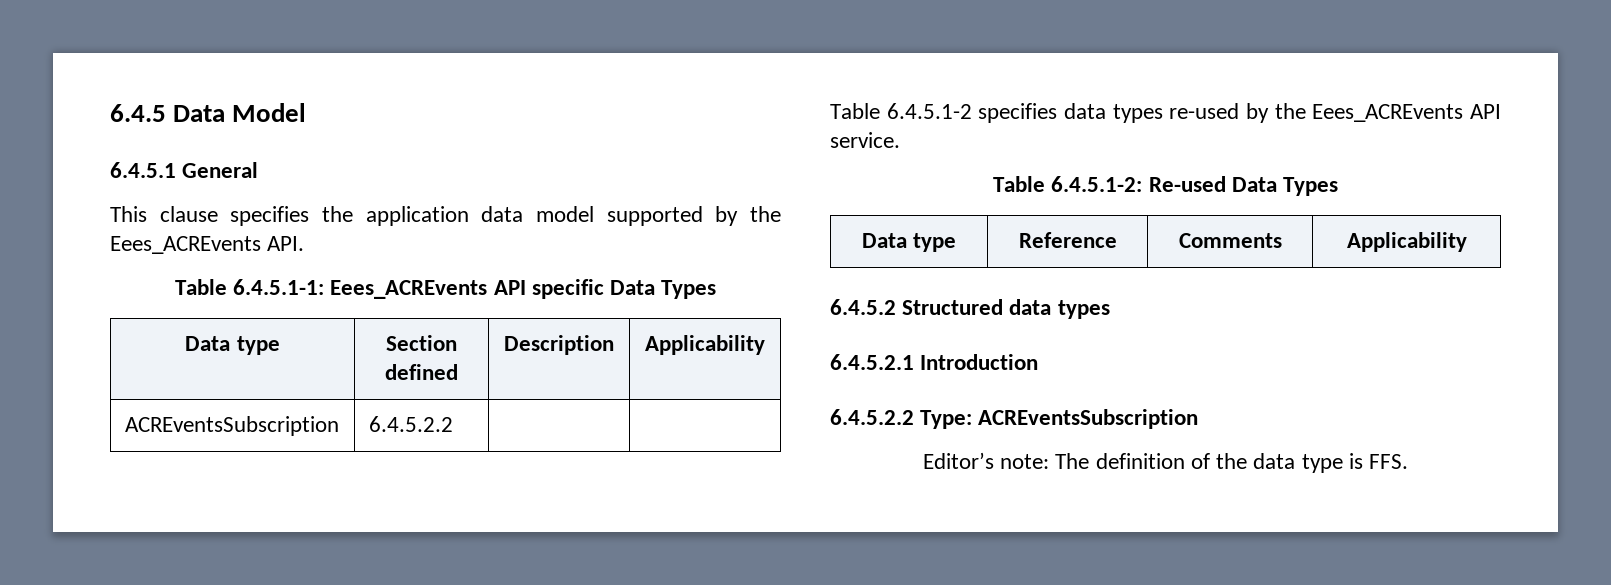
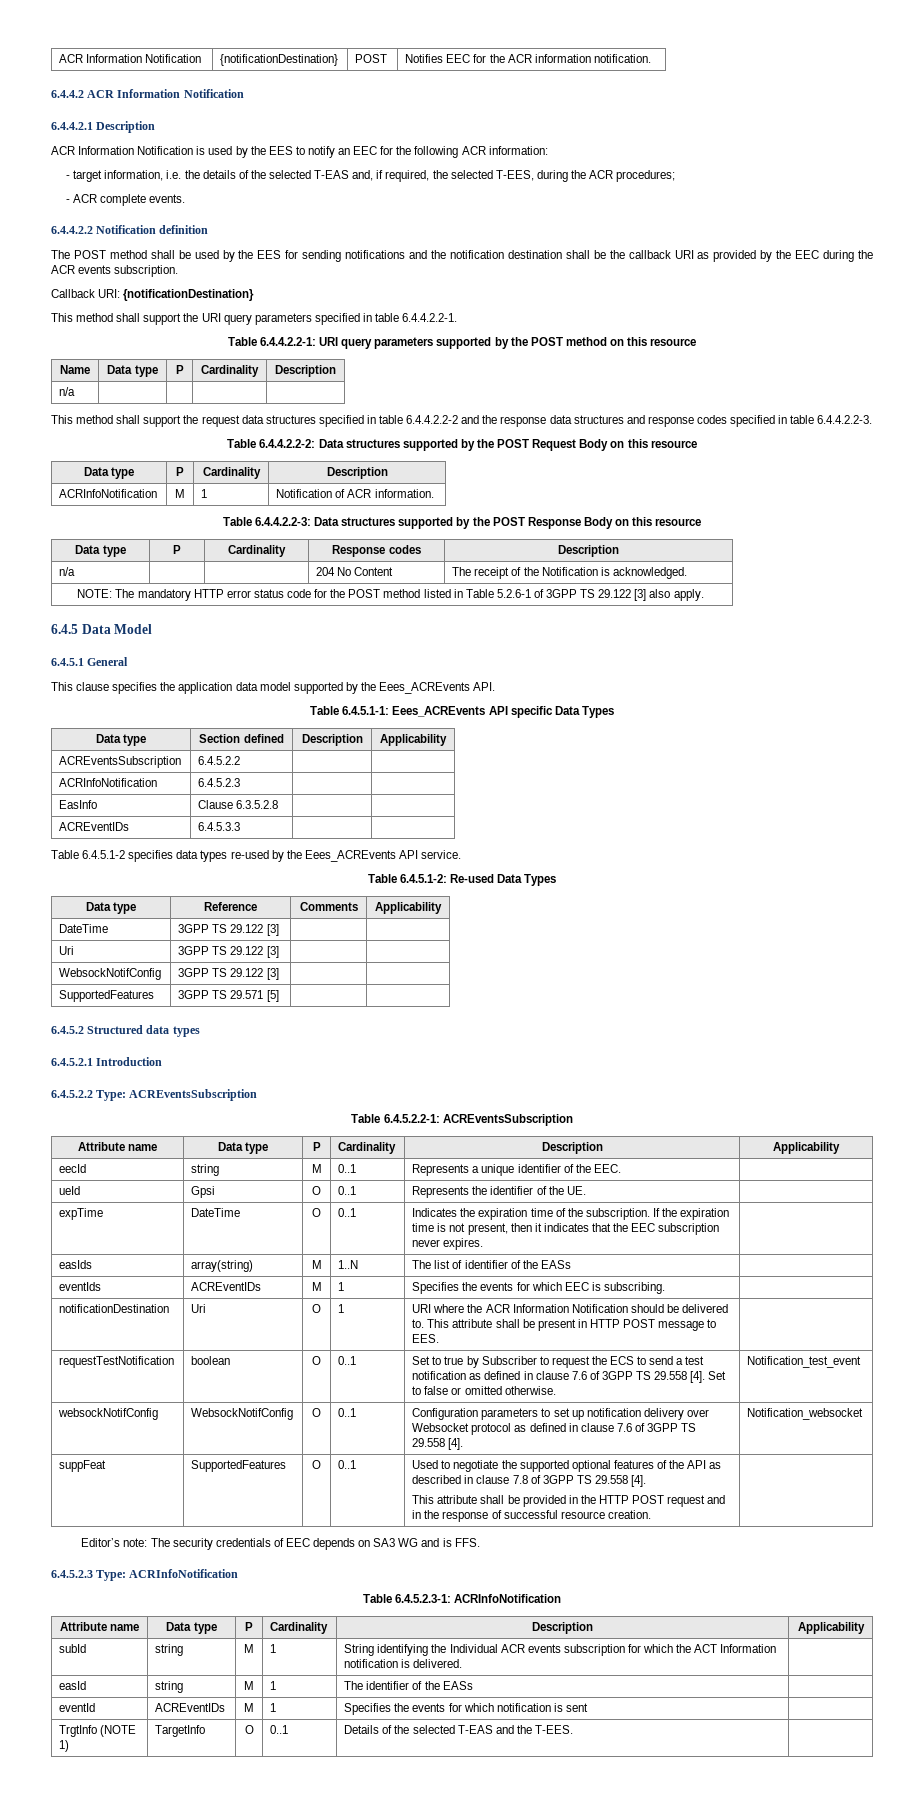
+ ACR Information Notification | {notificationDestination} | POST | Notifies EEC for the ACR information notification.
+ 6.4.4.2 ACR Information Notification
+ 6.4.4.2.1 Description
+ ACR Information Notification is used by the EES to notify an EEC for the following ACR information:
+ - target information, i.e. the details of the selected T-EAS and, if required, the selected T-EES, during the ACR procedures;
+ - ACR complete events.
+ 6.4.4.2.2 Notification definition
+ The POST method shall be used by the EES for sending notifications and the notification destination shall be the callback URI as provided by the EEC during the ACR events subscription.
+ Callback URI: {notificationDestination}
+ This method shall support the URI query parameters specified in table 6.4.4.2.2-1.
+ Table 6.4.4.2.2-1: URI query parameters supported by the POST method on this resource
+ Name | Data type | P | Cardinality | Description
+ n/a | | | |
+ This method shall support the request data structures specified in table 6.4.4.2.2-2 and the response data structures and response codes specified in table 6.4.4.2.2-3.
+ Table 6.4.4.2.2-2: Data structures supported by the POST Request Body on this resource
+ Data type | P | Cardinality | Description
+ ACRInfoNotification | M | 1 | Notification of ACR information.
+ Table 6.4.4.2.2-3: Data structures supported by the POST Response Body on this resource
+ Data type | P | Cardinality | Response codes | Description
+ n/a | | | 204 No Content | The receipt of the Notification is acknowledged.
+ NOTE: The mandatory HTTP error status code for the POST method listed in Table 5.2.6-1 of 3GPP TS 29.122 [3] also apply.
+ ACRInfoNotification | 6.4.5.2.3 | |
+ EasInfo | Clause 6.3.5.2.8 | |
+ ACREventIDs | 6.4.5.3.3 | |
+ DateTime | 3GPP TS 29.122 [3] | |
+ Uri | 3GPP TS 29.122 [3] | |
+ WebsockNotifConfig | 3GPP TS 29.122 [3] | |
+ SupportedFeatures | 3GPP TS 29.571 [5] | |
- Editor’s note: The definition of the data type is FFS.
+ Table 6.4.5.2.2-1: ACREventsSubscription
+ Attribute name | Data type | P | Cardinality | Description | Applicability
+ eecId | string | M | 0..1 | Represents a unique identifier of the EEC. |
+ ueId | Gpsi | O | 0..1 | Represents the identifier of the UE. |
+ expTime | DateTime | O | 0..1 | Indicates the expiration time of the subscription. If the expiration time is not present, then it indicates that the EEC subscription never expires. |
+ easIds | array(string) | M | 1..N | The list of identifier of the EASs |
+ eventIds | ACREventIDs | M | 1 | Specifies the events for which EEC is subscribing. |
+ notificationDestination | Uri | O | 1 | URI where the ACR Information Notification should be delivered to. This attribute shall be present in HTTP POST message to EES. |
+ requestTestNotification | boolean | O | 0..1 | Set to true by Subscriber to request the ECS to send a test notification as defined in clause 7.6 of 3GPP TS 29.558 [4]. Set to false or omitted otherwise. | Notification_test_event
+ websockNotifConfig | WebsockNotifConfig | O | 0..1 | Configuration parameters to set up notification delivery over Websocket protocol as defined in clause 7.6 of 3GPP TS 29.558 [4]. | Notification_websocket
+ suppFeat | SupportedFeatures | O | 0..1 | Used to negotiate the supported optional features of the API as described in clause 7.8 of 3GPP TS 29.558 [4].
+ This attribute shall be provided in the HTTP POST request and in the response of successful resource creation. |
+ Editor’s note: The security credentials of EEC depends on SA3 WG and is FFS.
+ 6.4.5.2.3 Type: ACRInfoNotification
+ Table 6.4.5.2.3-1: ACRInfoNotification
+ Attribute name | Data type | P | Cardinality | Description | Applicability
+ subId | string | M | 1 | String identifying the Individual ACR events subscription for which the ACT Information notification is delivered. |
+ easId | string | M | 1 | The identifier of the EASs |
+ eventId | ACREventIDs | M | 1 | Specifies the events for which notification is sent |
+ TrgtInfo (NOTE 1) | TargetInfo | O | 0..1 | Details of the selected T-EAS and the T-EES. |

